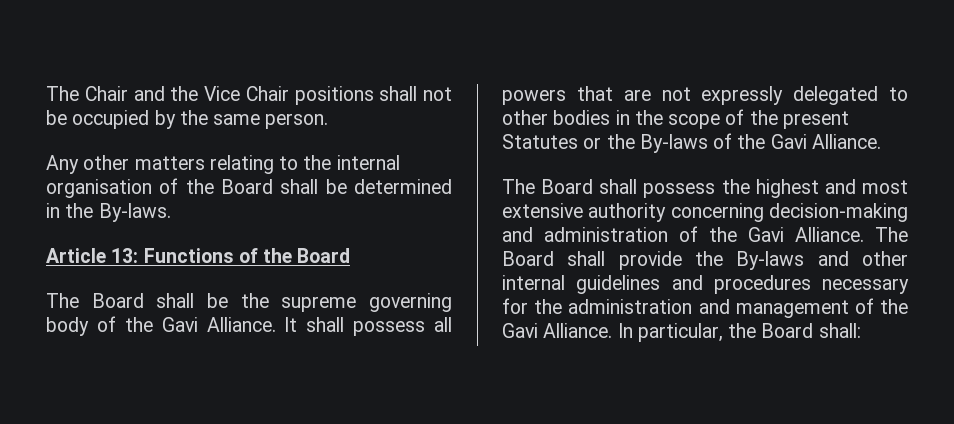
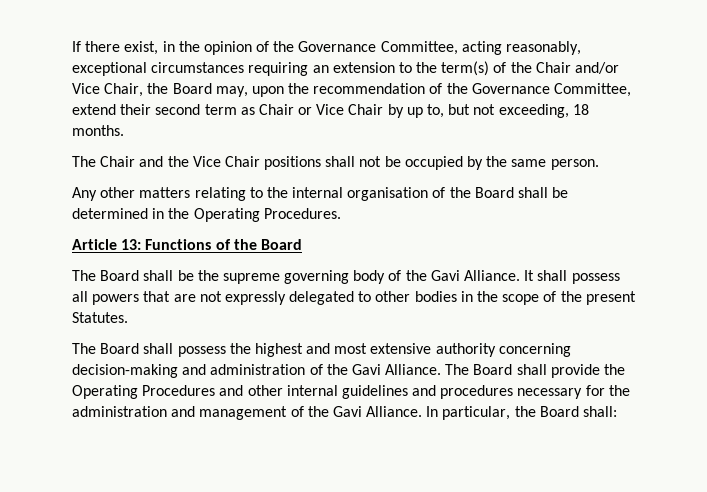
+ If there exist, in the opinion of the Governance Committee, acting reasonably, exceptional circumstances requiring an extension to the term(s) of the Chair and/or Vice Chair, the Board may, upon the recommendation of the Governance Committee, extend their second term as Chair or Vice Chair by up to, but not exceeding, 18 months.
- Any other matters relating to the internal organisation of the Board shall be determined in the By-laws.
+ Any other matters relating to the internal organisation of the Board shall be determined in the Operating Procedures.
- It shall possess all powers that are not expressly delegated to other bodies in the scope of the present Statutes or the By-laws of the Gavi Alliance.
+ It shall possess all powers that are not expressly delegated to other bodies in the scope of the present Statutes.
- The Board shall provide the By-laws and other internal guidelines and procedures necessary for the administration and management of the Gavi Alliance.
+ The Board shall provide the Operating Procedures and other internal guidelines and procedures necessary for the administration and management of the Gavi Alliance.

